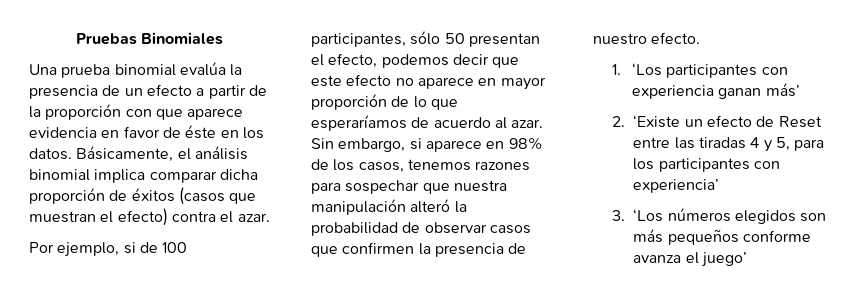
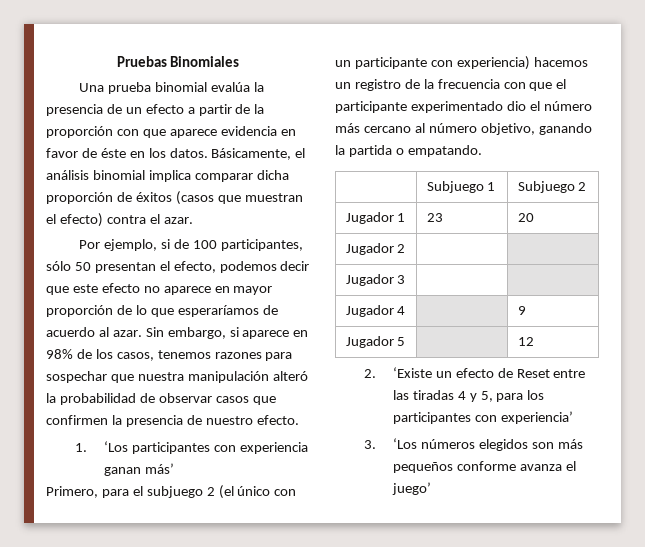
+ Primero, para el subjuego 2 (el único con un participante con experiencia) hacemos un registro de la frecuencia con que el participante experimentado dio el número más cercano al número objetivo, ganando la partida o empatando.
+ | Subjuego 1 | Subjuego 2
+ Jugador 1 | 23 | 20
+ Jugador 2 | |
+ Jugador 3 | |
+ Jugador 4 | | 9
+ Jugador 5 | | 12

